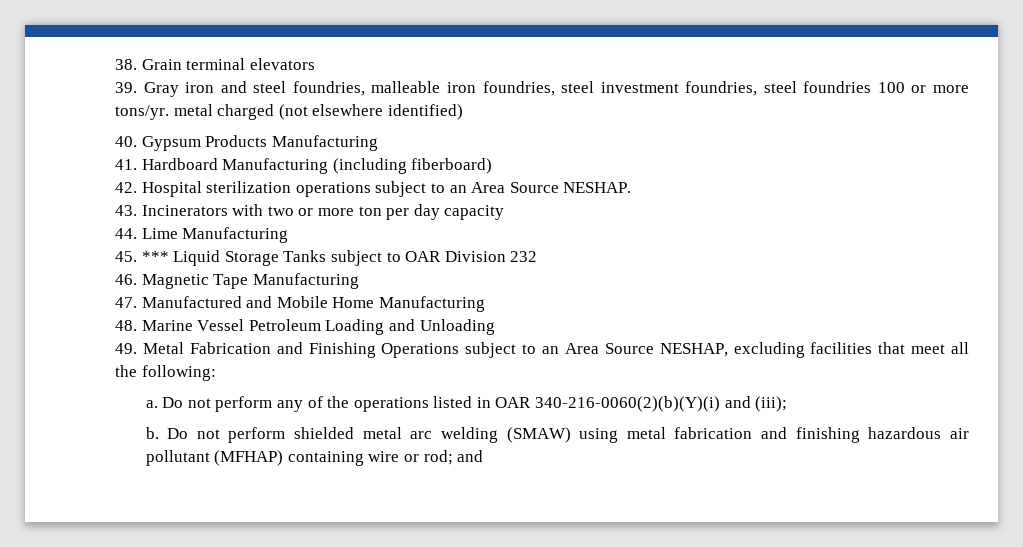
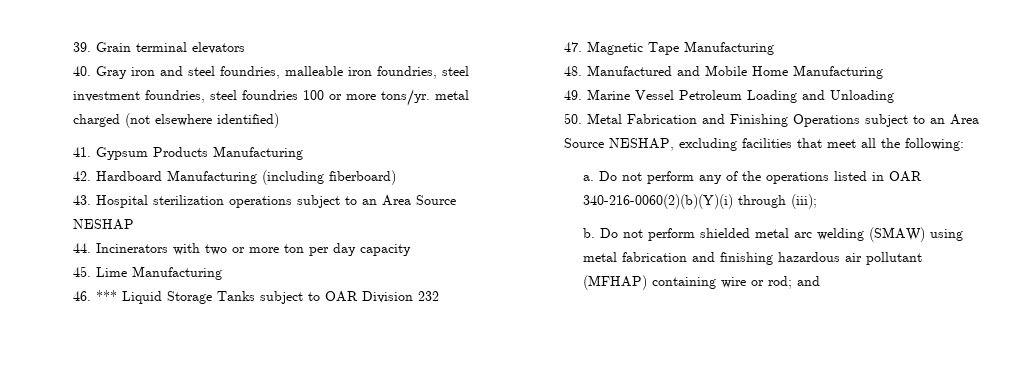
- 38. Grain terminal elevators
+ 39. Grain terminal elevators
- 39. Gray iron and steel foundries, malleable iron foundries, steel investment foundries, steel foundries 100 or more tons/yr. metal charged (not elsewhere identified)
+ 40. Gray iron and steel foundries, malleable iron foundries, steel investment foundries, steel foundries 100 or more tons/yr. metal charged (not elsewhere identified)
- 40. Gypsum Products Manufacturing
+ 41. Gypsum Products Manufacturing
- 41. Hardboard Manufacturing (including fiberboard)
+ 42. Hardboard Manufacturing (including fiberboard)
- 42. Hospital sterilization operations subject to an Area Source NESHAP.
- 43. Incinerators with two or more ton per day capacity
+ 43. Hospital sterilization operations subject to an Area Source NESHAP
+ 44. Incinerators with two or more ton per day capacity
- 44. Lime Manufacturing
+ 45. Lime Manufacturing
- 45. *** Liquid Storage Tanks subject to OAR Division 232
+ 46. *** Liquid Storage Tanks subject to OAR Division 232
- 46. Magnetic Tape Manufacturing
+ 47. Magnetic Tape Manufacturing
- 47. Manufactured and Mobile Home Manufacturing
+ 48. Manufactured and Mobile Home Manufacturing
- 48. Marine Vessel Petroleum Loading and Unloading
+ 49. Marine Vessel Petroleum Loading and Unloading
- 49. Metal Fabrication and Finishing Operations subject to an Area Source NESHAP, excluding facilities that meet all the following:
+ 50. Metal Fabrication and Finishing Operations subject to an Area Source NESHAP, excluding facilities that meet all the following:
- Do not perform any of the operations listed in OAR 340-216-0060(2)(b)(Y)(i) and (iii);
+ Do not perform any of the operations listed in OAR 340-216-0060(2)(b)(Y)(i) through (iii);

